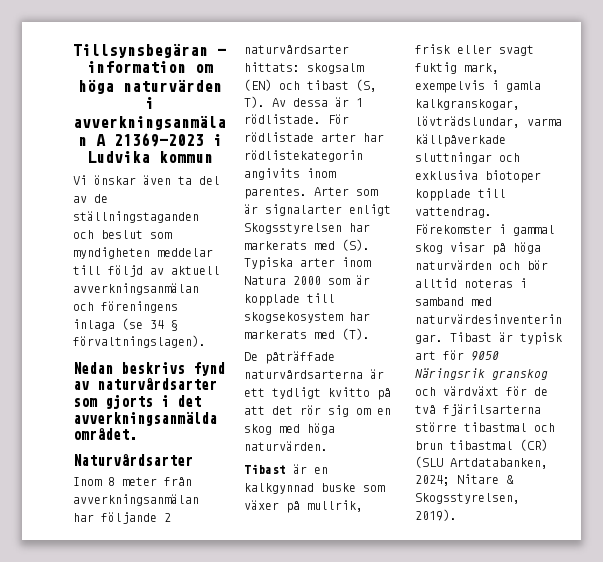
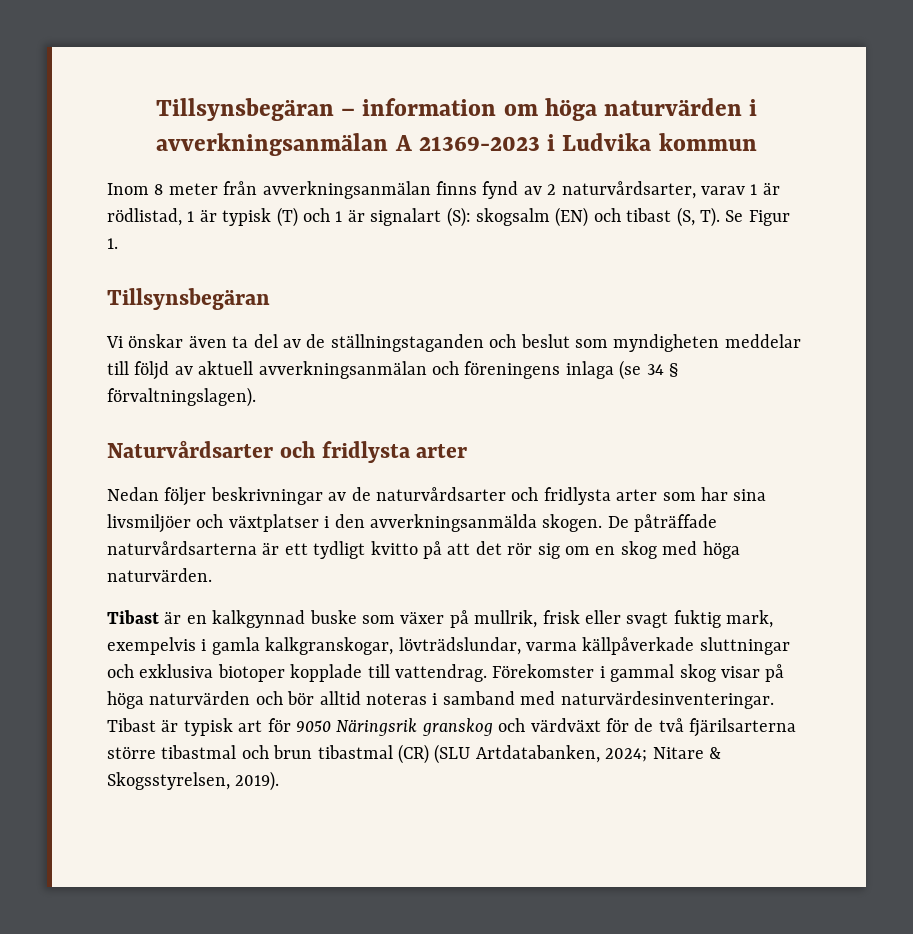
+ Inom 8 meter från avverkningsanmälan finns fynd av 2 naturvårdsarter, varav 1 är rödlistad, 1 är typisk (T) och 1 är signalart (S): skogsalm (EN) och tibast (S, T). Se Figur 1.
+ Tillsynsbegäran
- Nedan beskrivs fynd av naturvårdsarter som gjorts i det avverkningsanmälda området.
- Naturvårdsarter
- Inom 8 meter från avverkningsanmälan har följande 2 naturvårdsarter hittats: skogsalm (EN) och tibast (S, T). Av dessa är 1 rödlistade. För rödlistade arter har rödlistekategorin angivits inom parentes. Arter som är signalarter enligt Skogsstyrelsen har markerats med (S). Typiska arter inom Natura 2000 som är kopplade till skogsekosystem har markerats med (T).
- De påträffade naturvårdsarterna är ett tydligt kvitto på att det rör sig om en skog med höga naturvärden.
+ Naturvårdsarter och fridlysta arter
+ Nedan följer beskrivningar av de naturvårdsarter och fridlysta arter som har sina livsmiljöer och växtplatser i den avverkningsanmälda skogen. De påträffade naturvårdsarterna är ett tydligt kvitto på att det rör sig om en skog med höga naturvärden.

